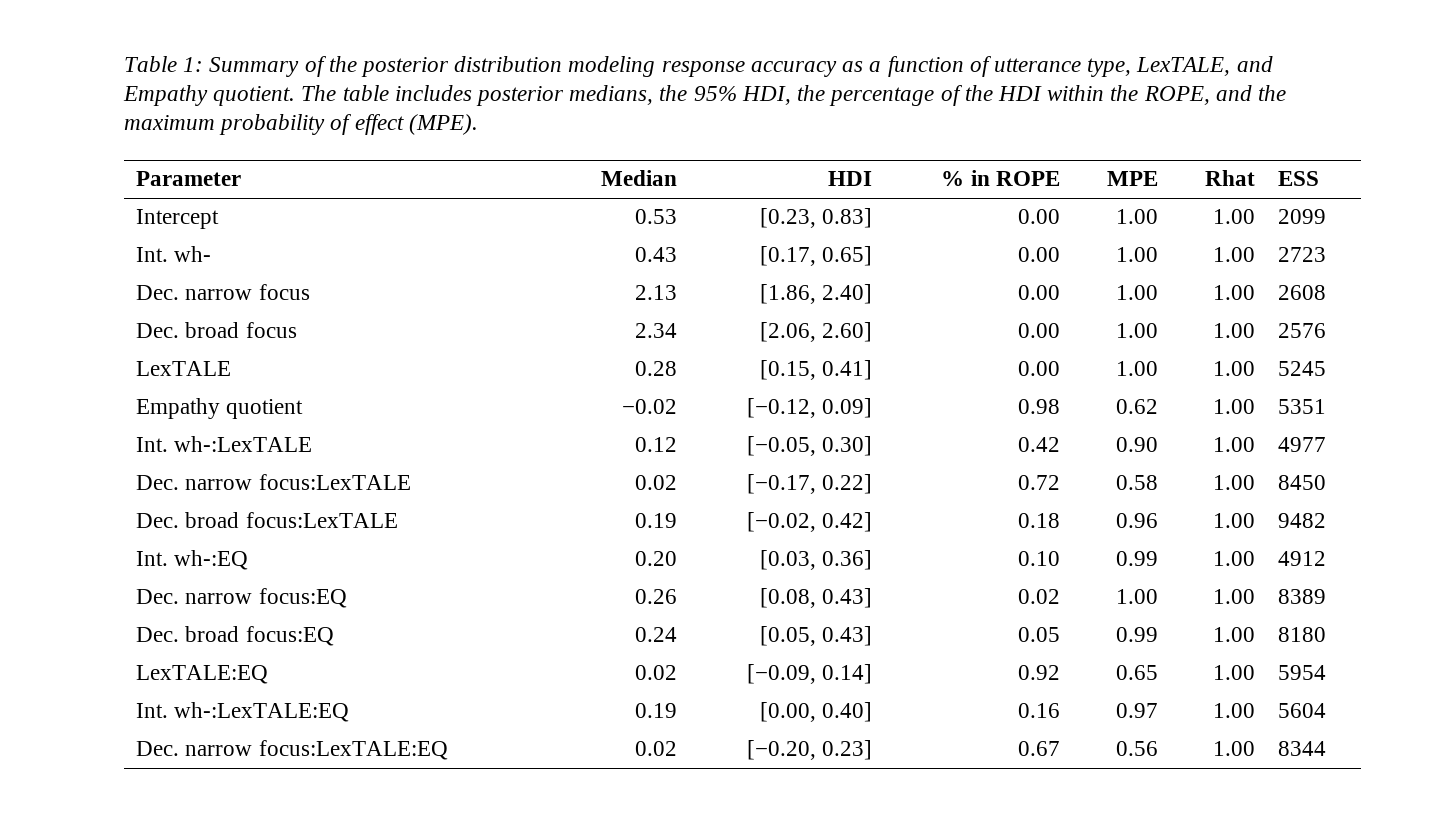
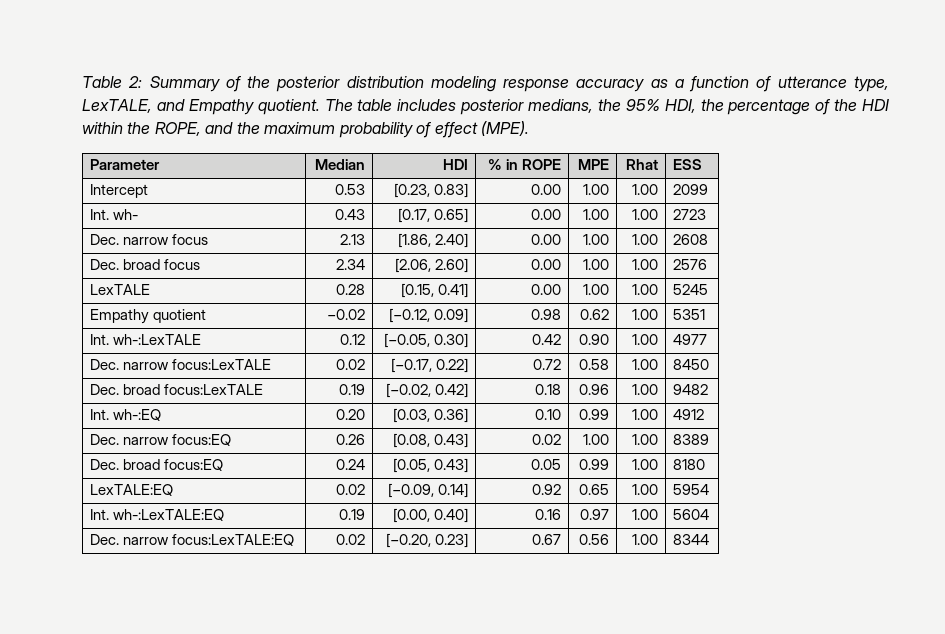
- Table 1: Summary of the posterior distribution modeling response accuracy as a function of utterance type, LexTALE, and Empathy quotient.
+ Table 2: Summary of the posterior distribution modeling response accuracy as a function of utterance type, LexTALE, and Empathy quotient.

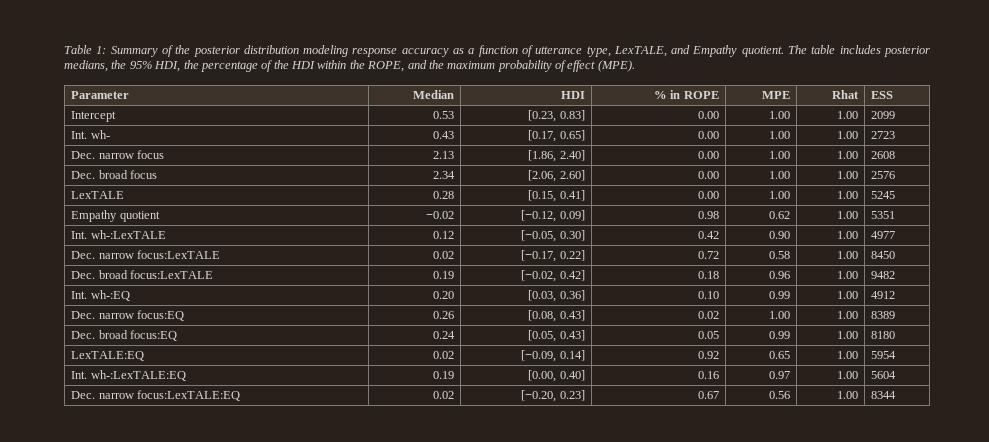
- Table 2: Summary of the posterior distribution modeling response accuracy as a function of utterance type, LexTALE, and Empathy quotient.
+ Table 1: Summary of the posterior distribution modeling response accuracy as a function of utterance type, LexTALE, and Empathy quotient.

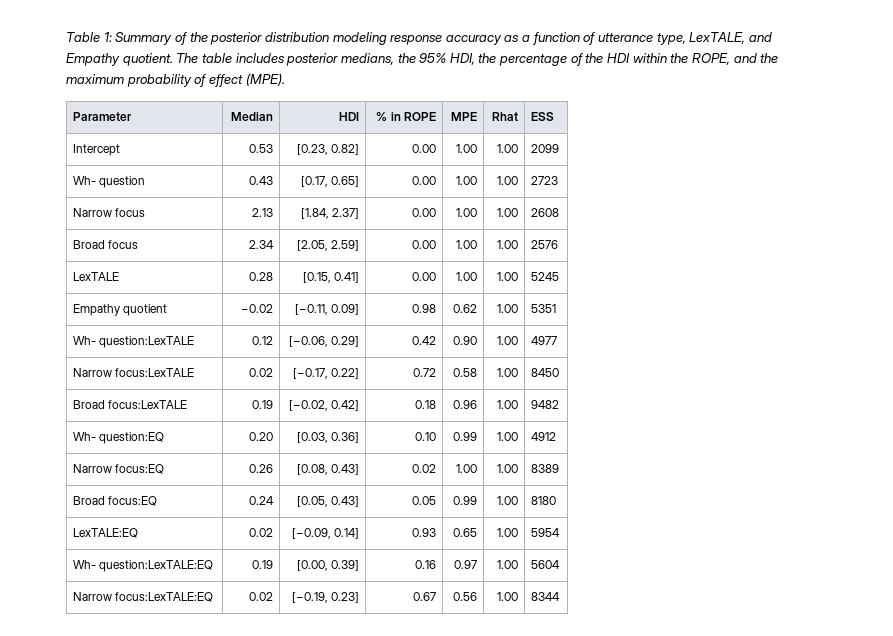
- Intercept | 0.53 | [0.23, 0.83] | 0.00 | 1.00 | 1.00 | 2099
+ Intercept | 0.53 | [0.23, 0.82] | 0.00 | 1.00 | 1.00 | 2099
- Int. wh- | 0.43 | [0.17, 0.65] | 0.00 | 1.00 | 1.00 | 2723
+ Wh- question | 0.43 | [0.17, 0.65] | 0.00 | 1.00 | 1.00 | 2723
- Dec. narrow focus | 2.13 | [1.86, 2.40] | 0.00 | 1.00 | 1.00 | 2608
+ Narrow focus | 2.13 | [1.84, 2.37] | 0.00 | 1.00 | 1.00 | 2608
- Dec. broad focus | 2.34 | [2.06, 2.60] | 0.00 | 1.00 | 1.00 | 2576
+ Broad focus | 2.34 | [2.05, 2.59] | 0.00 | 1.00 | 1.00 | 2576
- Empathy quotient | −0.02 | [−0.12, 0.09] | 0.98 | 0.62 | 1.00 | 5351
+ Empathy quotient | −0.02 | [−0.11, 0.09] | 0.98 | 0.62 | 1.00 | 5351
- Int. wh-:LexTALE | 0.12 | [−0.05, 0.30] | 0.42 | 0.90 | 1.00 | 4977
+ Wh- question:LexTALE | 0.12 | [−0.06, 0.29] | 0.42 | 0.90 | 1.00 | 4977
- Dec. narrow focus:LexTALE | 0.02 | [−0.17, 0.22] | 0.72 | 0.58 | 1.00 | 8450
+ Narrow focus:LexTALE | 0.02 | [−0.17, 0.22] | 0.72 | 0.58 | 1.00 | 8450
- Dec. broad focus:LexTALE | 0.19 | [−0.02, 0.42] | 0.18 | 0.96 | 1.00 | 9482
+ Broad focus:LexTALE | 0.19 | [−0.02, 0.42] | 0.18 | 0.96 | 1.00 | 9482
- Int. wh-:EQ | 0.20 | [0.03, 0.36] | 0.10 | 0.99 | 1.00 | 4912
+ Wh- question:EQ | 0.20 | [0.03, 0.36] | 0.10 | 0.99 | 1.00 | 4912
- Dec. narrow focus:EQ | 0.26 | [0.08, 0.43] | 0.02 | 1.00 | 1.00 | 8389
+ Narrow focus:EQ | 0.26 | [0.08, 0.43] | 0.02 | 1.00 | 1.00 | 8389
- Dec. broad focus:EQ | 0.24 | [0.05, 0.43] | 0.05 | 0.99 | 1.00 | 8180
+ Broad focus:EQ | 0.24 | [0.05, 0.43] | 0.05 | 0.99 | 1.00 | 8180
- LexTALE:EQ | 0.02 | [−0.09, 0.14] | 0.92 | 0.65 | 1.00 | 5954
+ LexTALE:EQ | 0.02 | [−0.09, 0.14] | 0.93 | 0.65 | 1.00 | 5954
- Int. wh-:LexTALE:EQ | 0.19 | [0.00, 0.40] | 0.16 | 0.97 | 1.00 | 5604
+ Wh- question:LexTALE:EQ | 0.19 | [0.00, 0.39] | 0.16 | 0.97 | 1.00 | 5604
- Dec. narrow focus:LexTALE:EQ | 0.02 | [−0.20, 0.23] | 0.67 | 0.56 | 1.00 | 8344
+ Narrow focus:LexTALE:EQ | 0.02 | [−0.19, 0.23] | 0.67 | 0.56 | 1.00 | 8344

